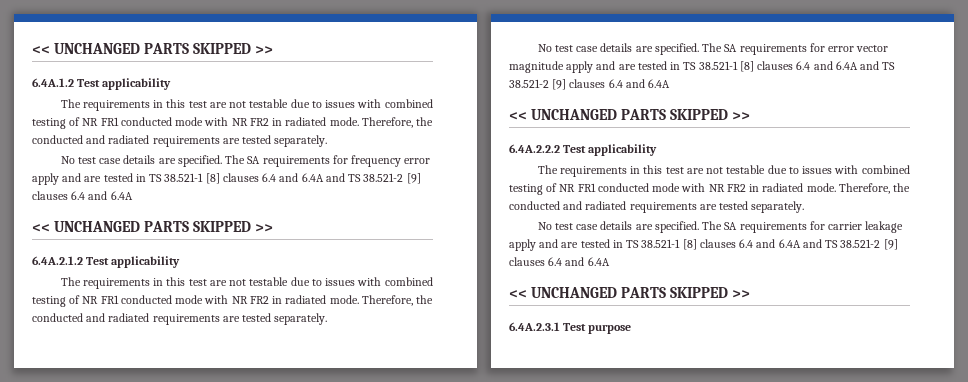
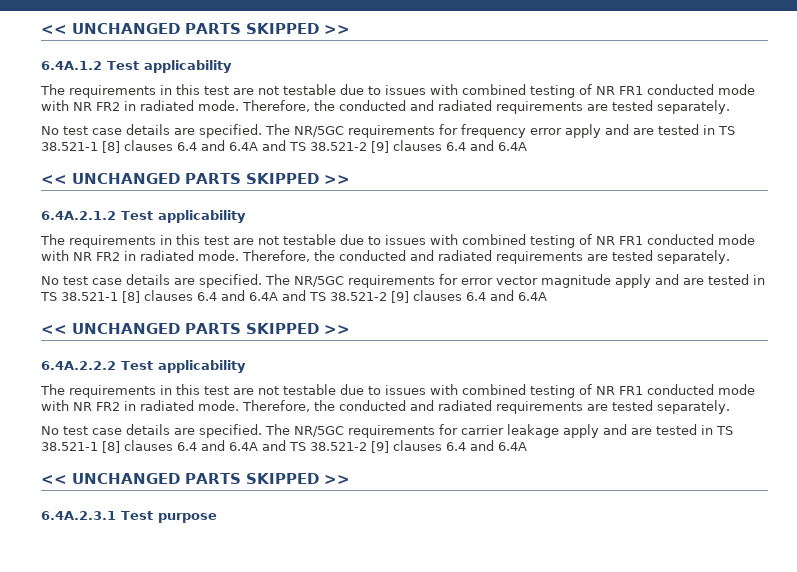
- The SA requirements for frequency error apply and are tested in TS 38.521-1 [8] clauses 6.4 and 6.4A and TS 38.521-2 [9] clauses 6.4 and 6.4A
+ The NR/5GC requirements for frequency error apply and are tested in TS 38.521-1 [8] clauses 6.4 and 6.4A and TS 38.521-2 [9] clauses 6.4 and 6.4A
- The SA requirements for error vector magnitude apply and are tested in TS 38.521-1 [8] clauses 6.4 and 6.4A and TS 38.521-2 [9] clauses 6.4 and 6.4A
+ The NR/5GC requirements for error vector magnitude apply and are tested in TS 38.521-1 [8] clauses 6.4 and 6.4A and TS 38.521-2 [9] clauses 6.4 and 6.4A
- The SA requirements for carrier leakage apply and are tested in TS 38.521-1 [8] clauses 6.4 and 6.4A and TS 38.521-2 [9] clauses 6.4 and 6.4A
+ The NR/5GC requirements for carrier leakage apply and are tested in TS 38.521-1 [8] clauses 6.4 and 6.4A and TS 38.521-2 [9] clauses 6.4 and 6.4A

